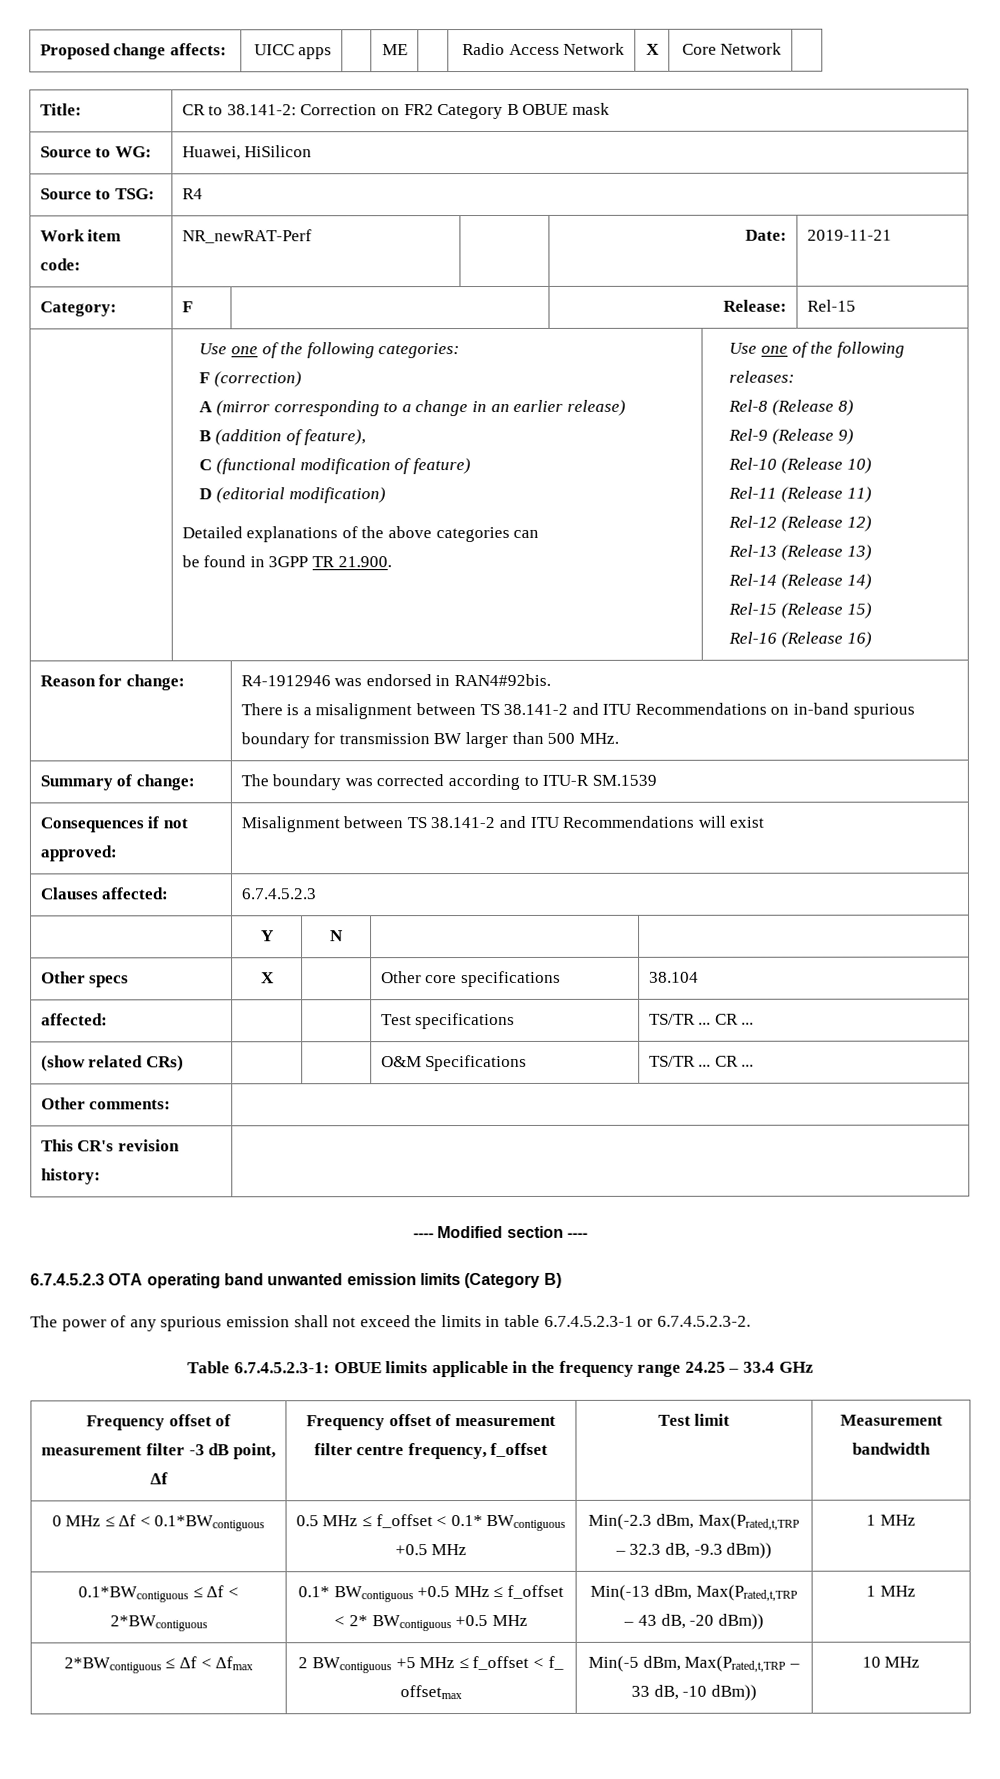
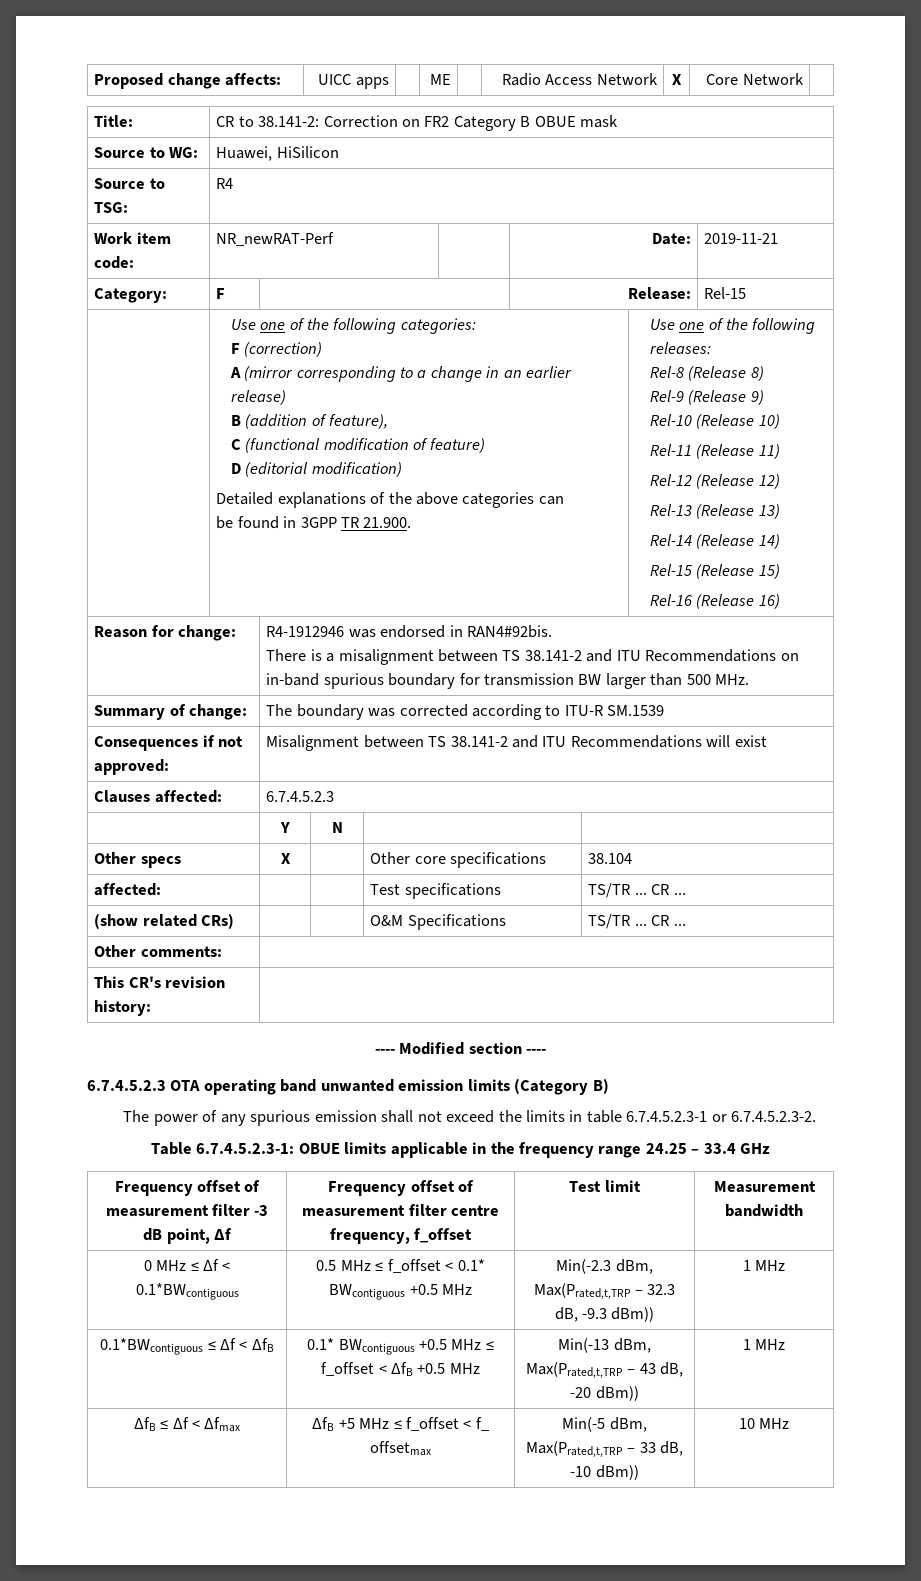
- 0.1*BWcontiguous ≤ Δf < 2*BWcontiguous | 0.1* BWcontiguous +0.5 MHz ≤ f_offset < 2* BWcontiguous +0.5 MHz | Min(-13 dBm, Max(Prated,t,TRP – 43 dB, -20 dBm)) | 1 MHz
+ 0.1*BWcontiguous ≤ Δf < ΔfB | 0.1* BWcontiguous +0.5 MHz ≤ f_offset < ΔfB +0.5 MHz | Min(-13 dBm, Max(Prated,t,TRP – 43 dB, -20 dBm)) | 1 MHz
- 2*BWcontiguous ≤ Δf < Δfmax | 2 BWcontiguous +5 MHz ≤ f_offset < f_ offsetmax | Min(-5 dBm, Max(Prated,t,TRP – 33 dB, -10 dBm)) | 10 MHz
+ ΔfB ≤ Δf < Δfmax | ΔfB +5 MHz ≤ f_offset < f_ offsetmax | Min(-5 dBm, Max(Prated,t,TRP – 33 dB, -10 dBm)) | 10 MHz

